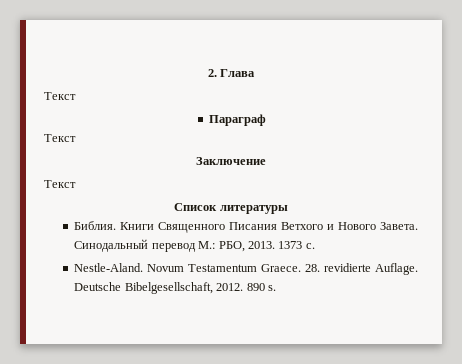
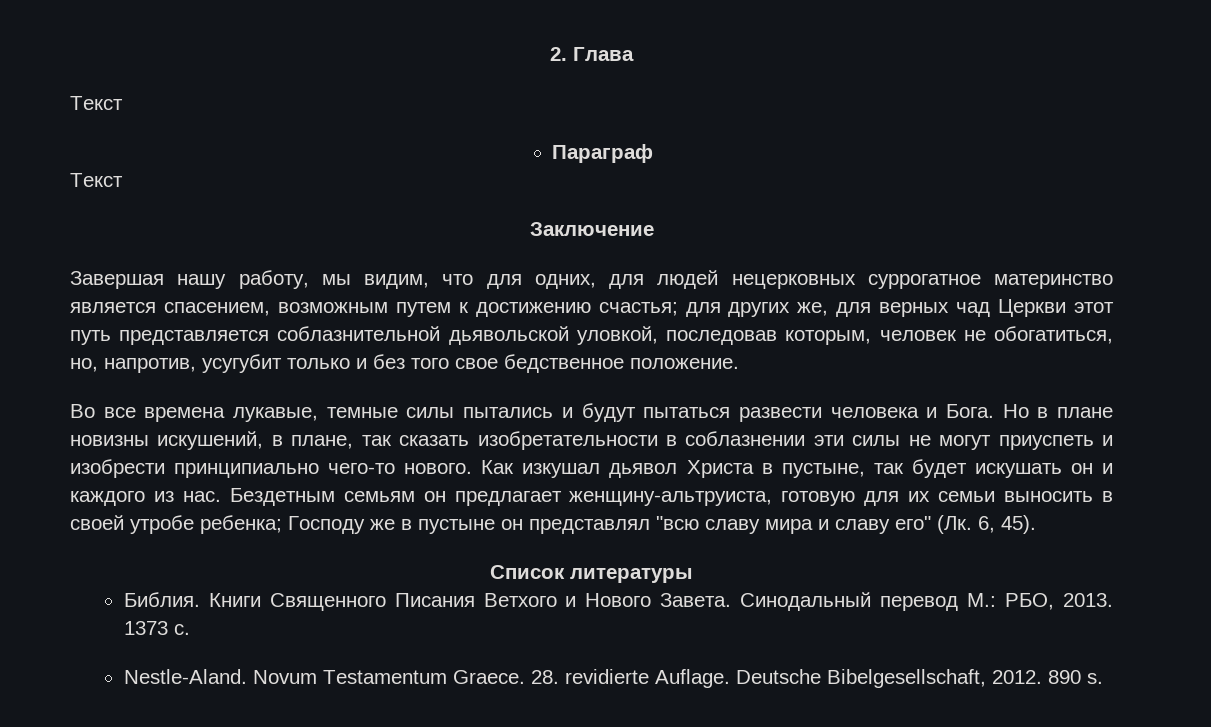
  Заключение
- Текст
+ Завершая нашу работу, мы видим, что для одних, для людей нецерковных суррогатное материнство является спасением, возможным путем к достижению счастья; для других же, для верных чад Церкви этот путь представляется соблазнительной дьявольской уловкой, последовав которым, человек не обогатиться, но, напротив, усугубит только и без того свое бедственное положение.
+ Во все времена лукавые, темные силы пытались и будут пытаться развести человека и Бога. Но в плане новизны искушений, в плане, так сказать изобретательности в соблазнении эти силы не могут приуспеть и изобрести принципиально чего-то нового. Как изкушал дьявол Христа в пустыне, так будет искушать он и каждого из нас. Бездетным семьям он предлагает женщину-альтруиста, готовую для их семьи выносить в своей утробе ребенка; Господу же в пустыне он представлял "всю славу мира и славу его" (Лк. 6, 45).

